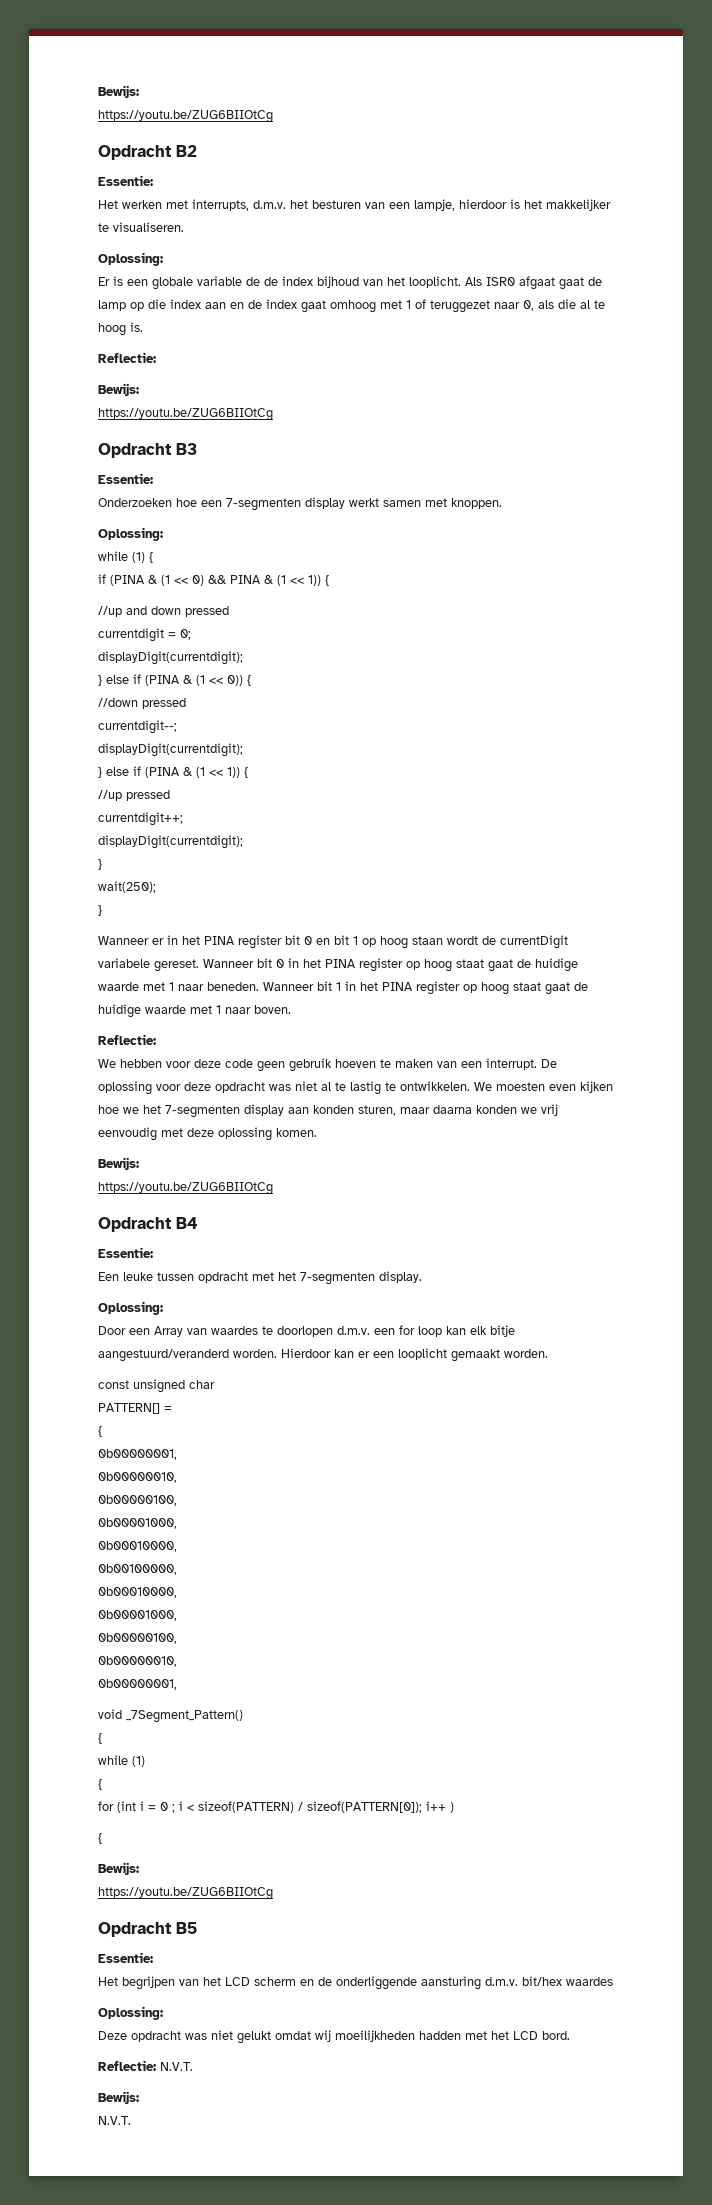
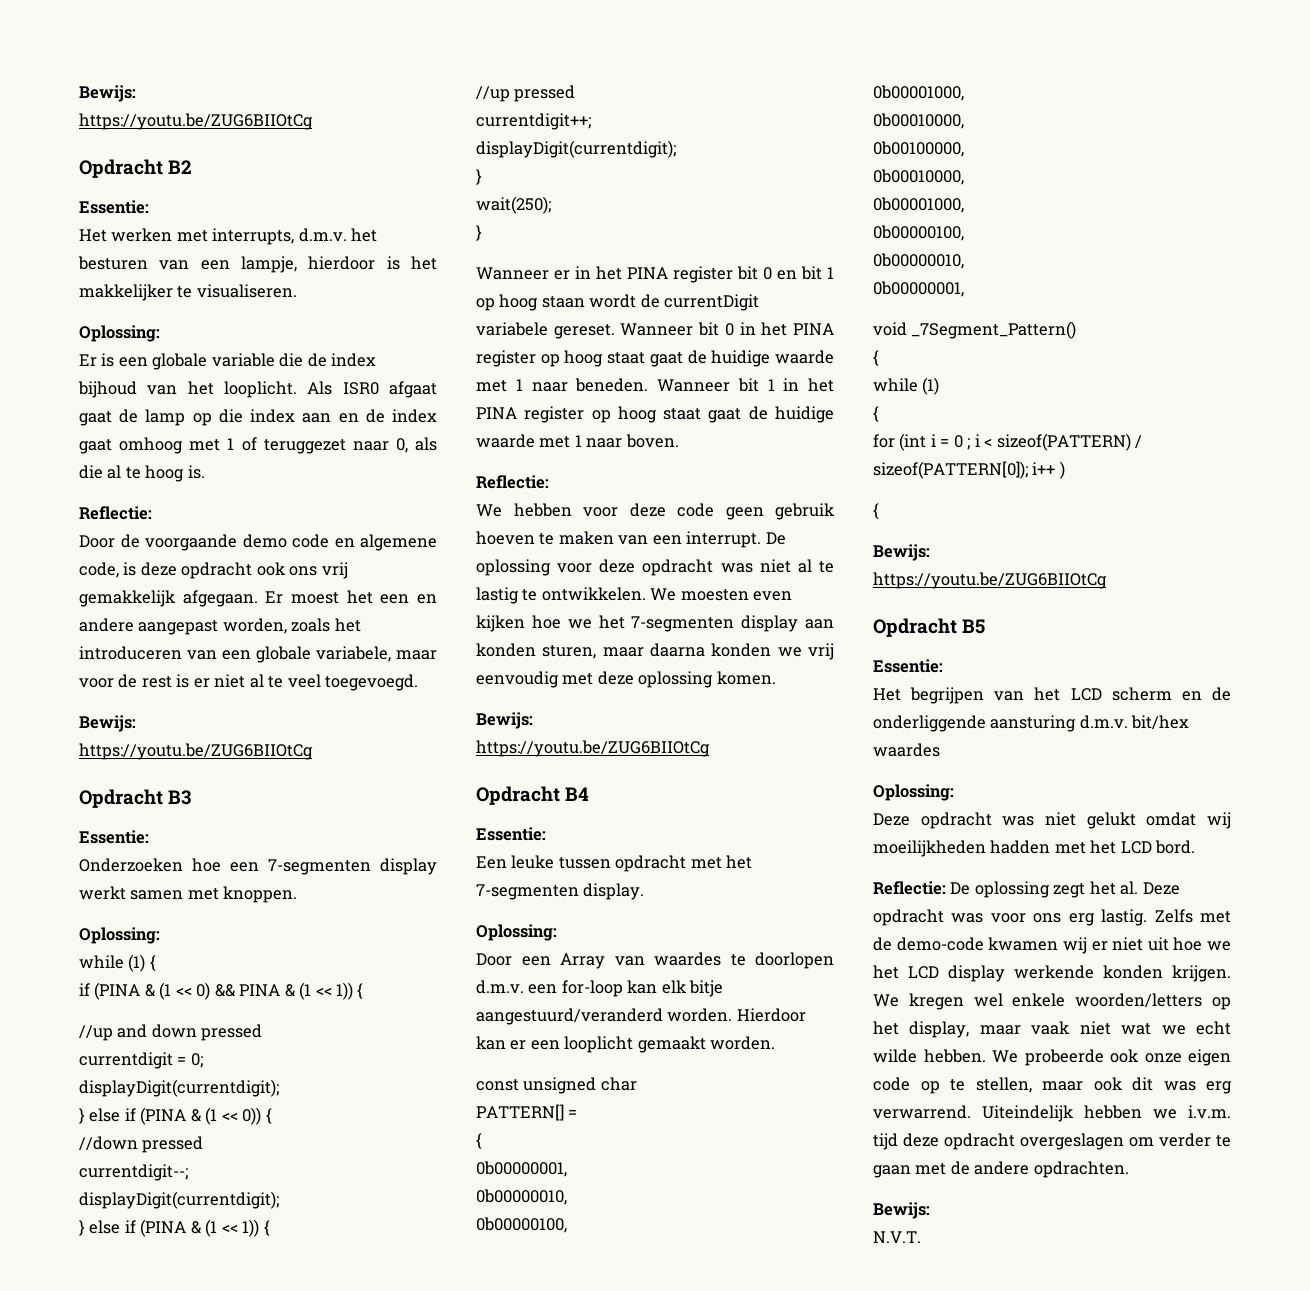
- Er is een globale variable de de index bijhoud van het looplicht.
+ Er is een globale variable die de index bijhoud van het looplicht.
+ Door de voorgaande demo code en algemene code, is deze opdracht ook ons vrij gemakkelijk afgegaan. Er moest het een en andere aangepast worden, zoals het introduceren van een globale variabele, maar voor de rest is er niet al te veel toegevoegd.
- Door een Array van waardes te doorlopen d.m.v. een for loop kan elk bitje aangestuurd/veranderd worden.
+ Door een Array van waardes te doorlopen d.m.v. een for-loop kan elk bitje aangestuurd/veranderd worden.
- Reflectie: N.V.T.
+ Reflectie: De oplossing zegt het al. Deze opdracht was voor ons erg lastig. Zelfs met de demo-code kwamen wij er niet uit hoe we het LCD display werkende konden krijgen. We kregen wel enkele woorden/letters op het display, maar vaak niet wat we echt wilde hebben. We probeerde ook onze eigen code op te stellen, maar ook dit was erg verwarrend. Uiteindelijk hebben we i.v.m. tijd deze opdracht overgeslagen om verder te gaan met de andere opdrachten.

